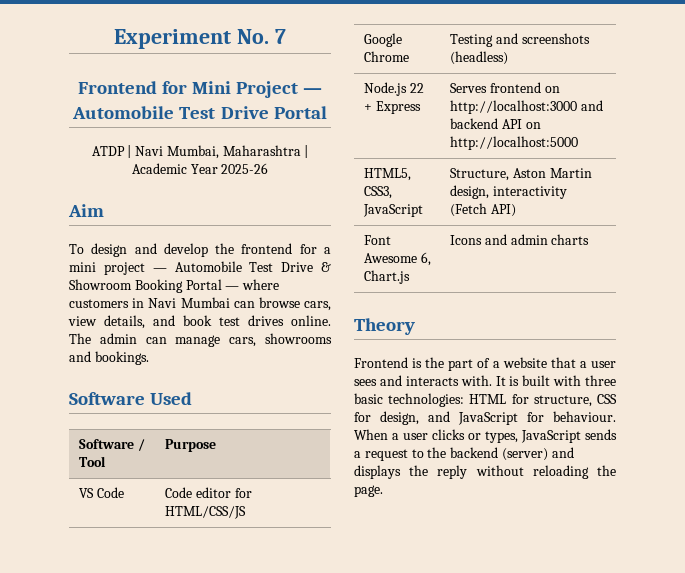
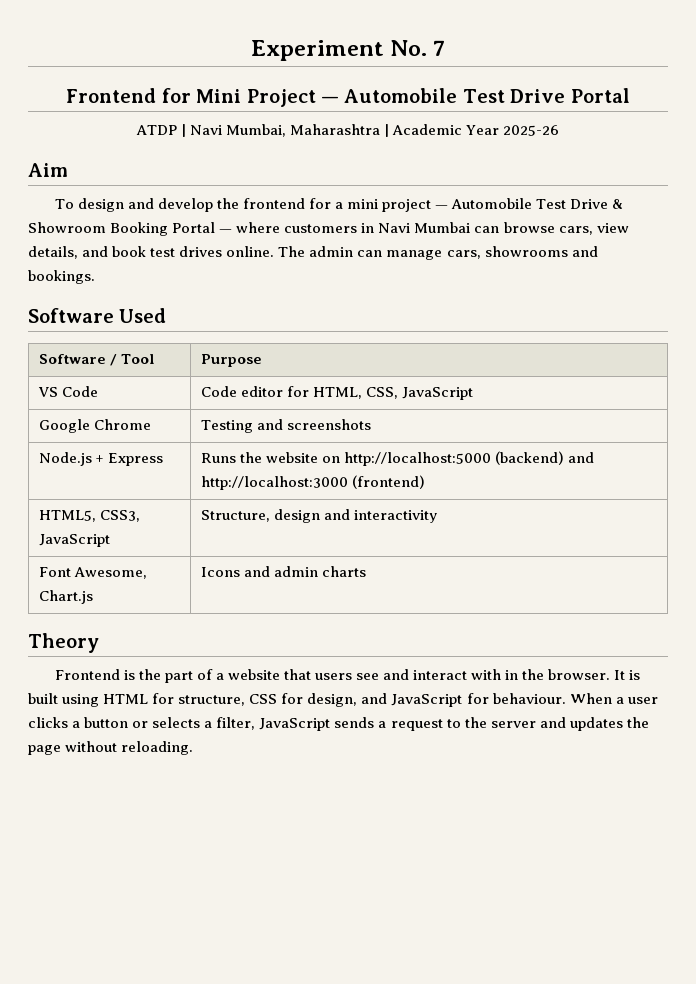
- VS Code | Code editor for HTML/CSS/JS
+ VS Code | Code editor for HTML, CSS, JavaScript
- Google Chrome | Testing and screenshots (headless)
+ Google Chrome | Testing and screenshots
- Node.js 22 + Express | Serves frontend on http://localhost:3000 and backend API on http://localhost:5000
+ Node.js + Express | Runs the website on http://localhost:5000 (backend) and http://localhost:3000 (frontend)
- HTML5, CSS3, JavaScript | Structure, Aston Martin design, interactivity (Fetch API)
+ HTML5, CSS3, JavaScript | Structure, design and interactivity
- Font Awesome 6, Chart.js | Icons and admin charts
+ Font Awesome, Chart.js | Icons and admin charts
- Frontend is the part of a website that a user sees and interacts with. It is built with three basic technologies: HTML for structure, CSS for design, and JavaScript for behaviour.
+ Frontend is the part of a website that users see and interact with in the browser. It is built using HTML for structure, CSS for design, and JavaScript for behaviour.
- When a user clicks or types, JavaScript sends a request to the backend (server) and displays the reply without reloading the page.
+ When a user clicks a button or selects a filter, JavaScript sends a request to the server and updates the page without reloading.

